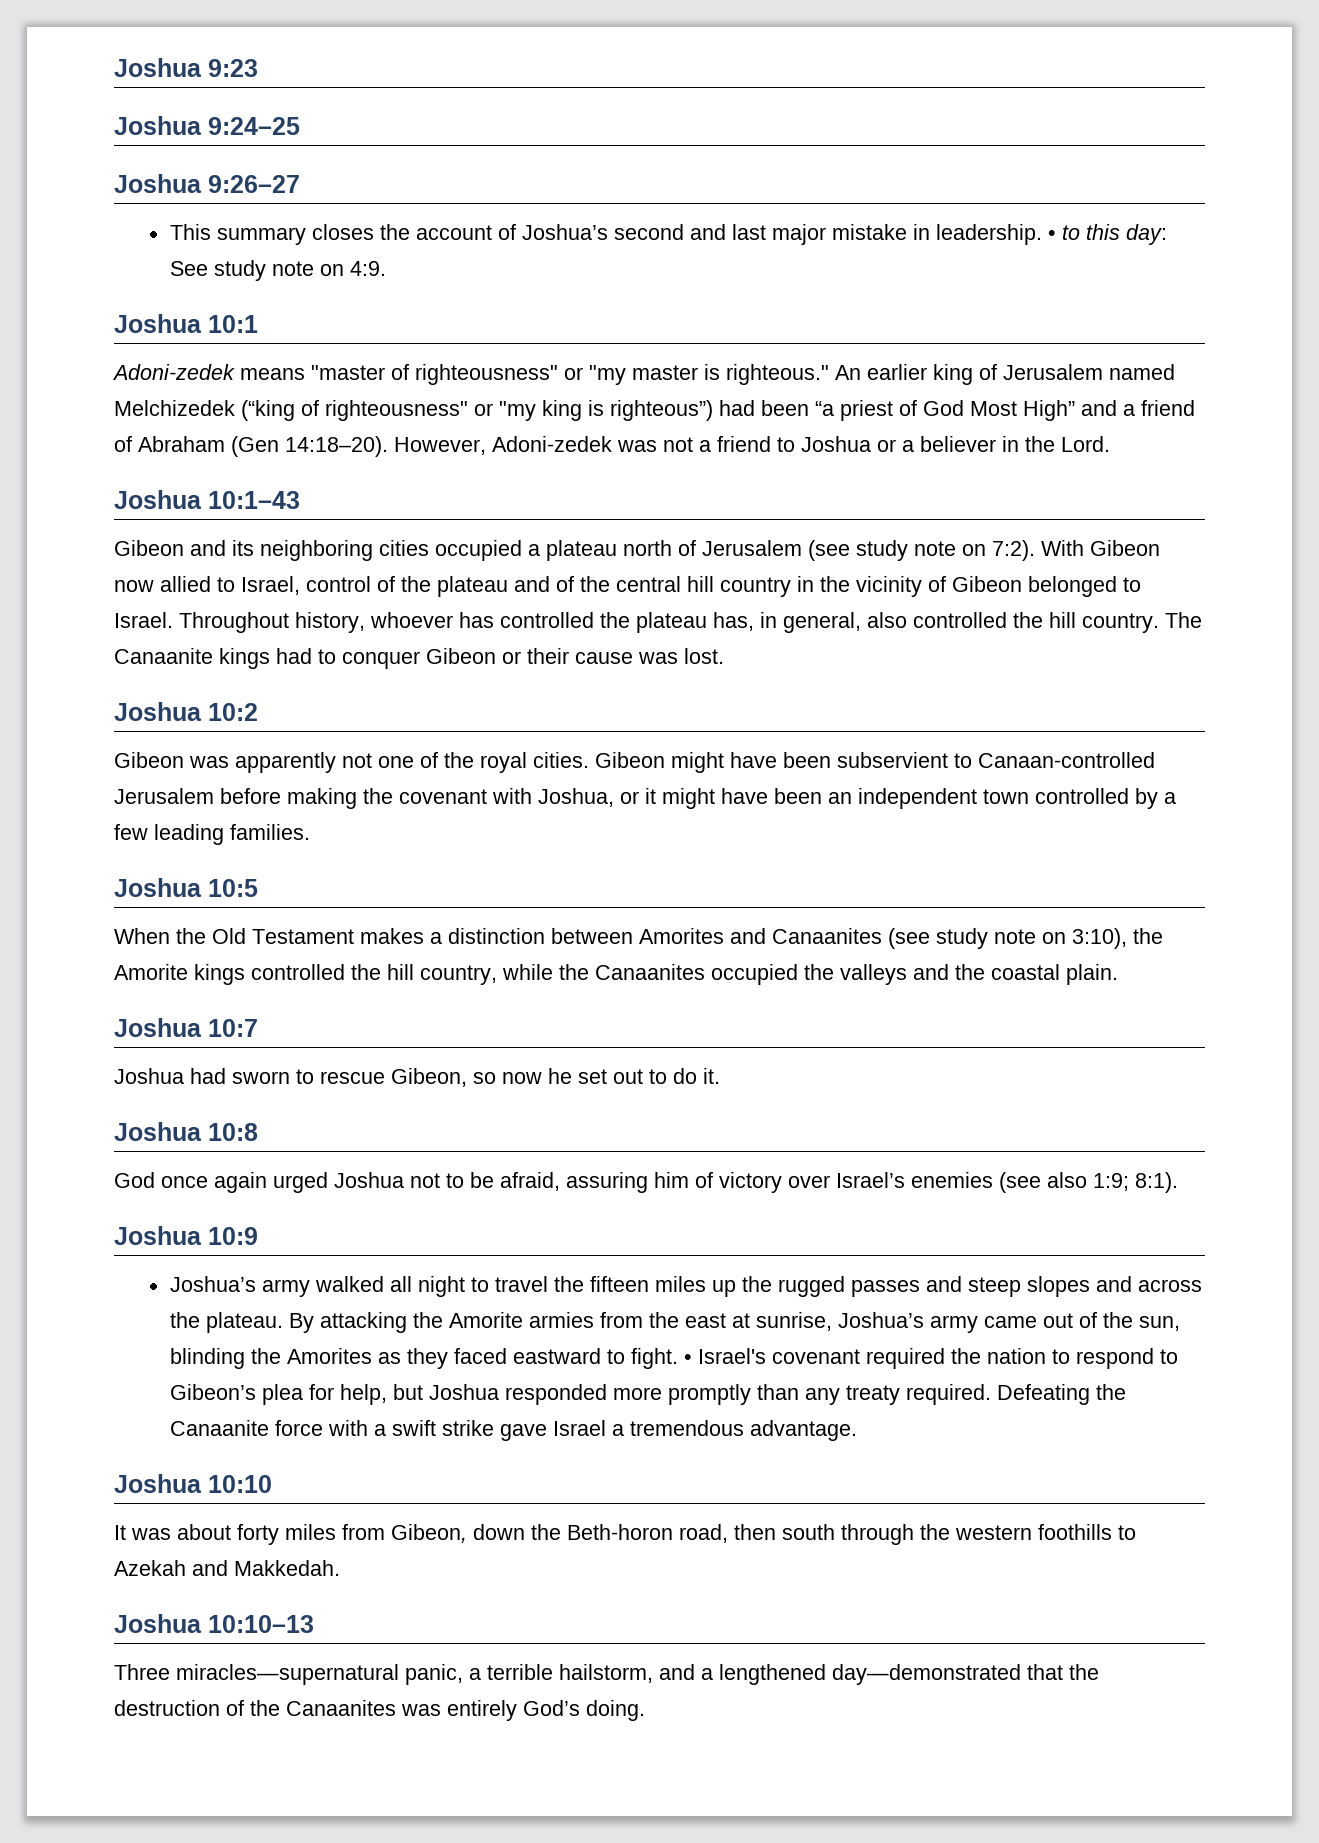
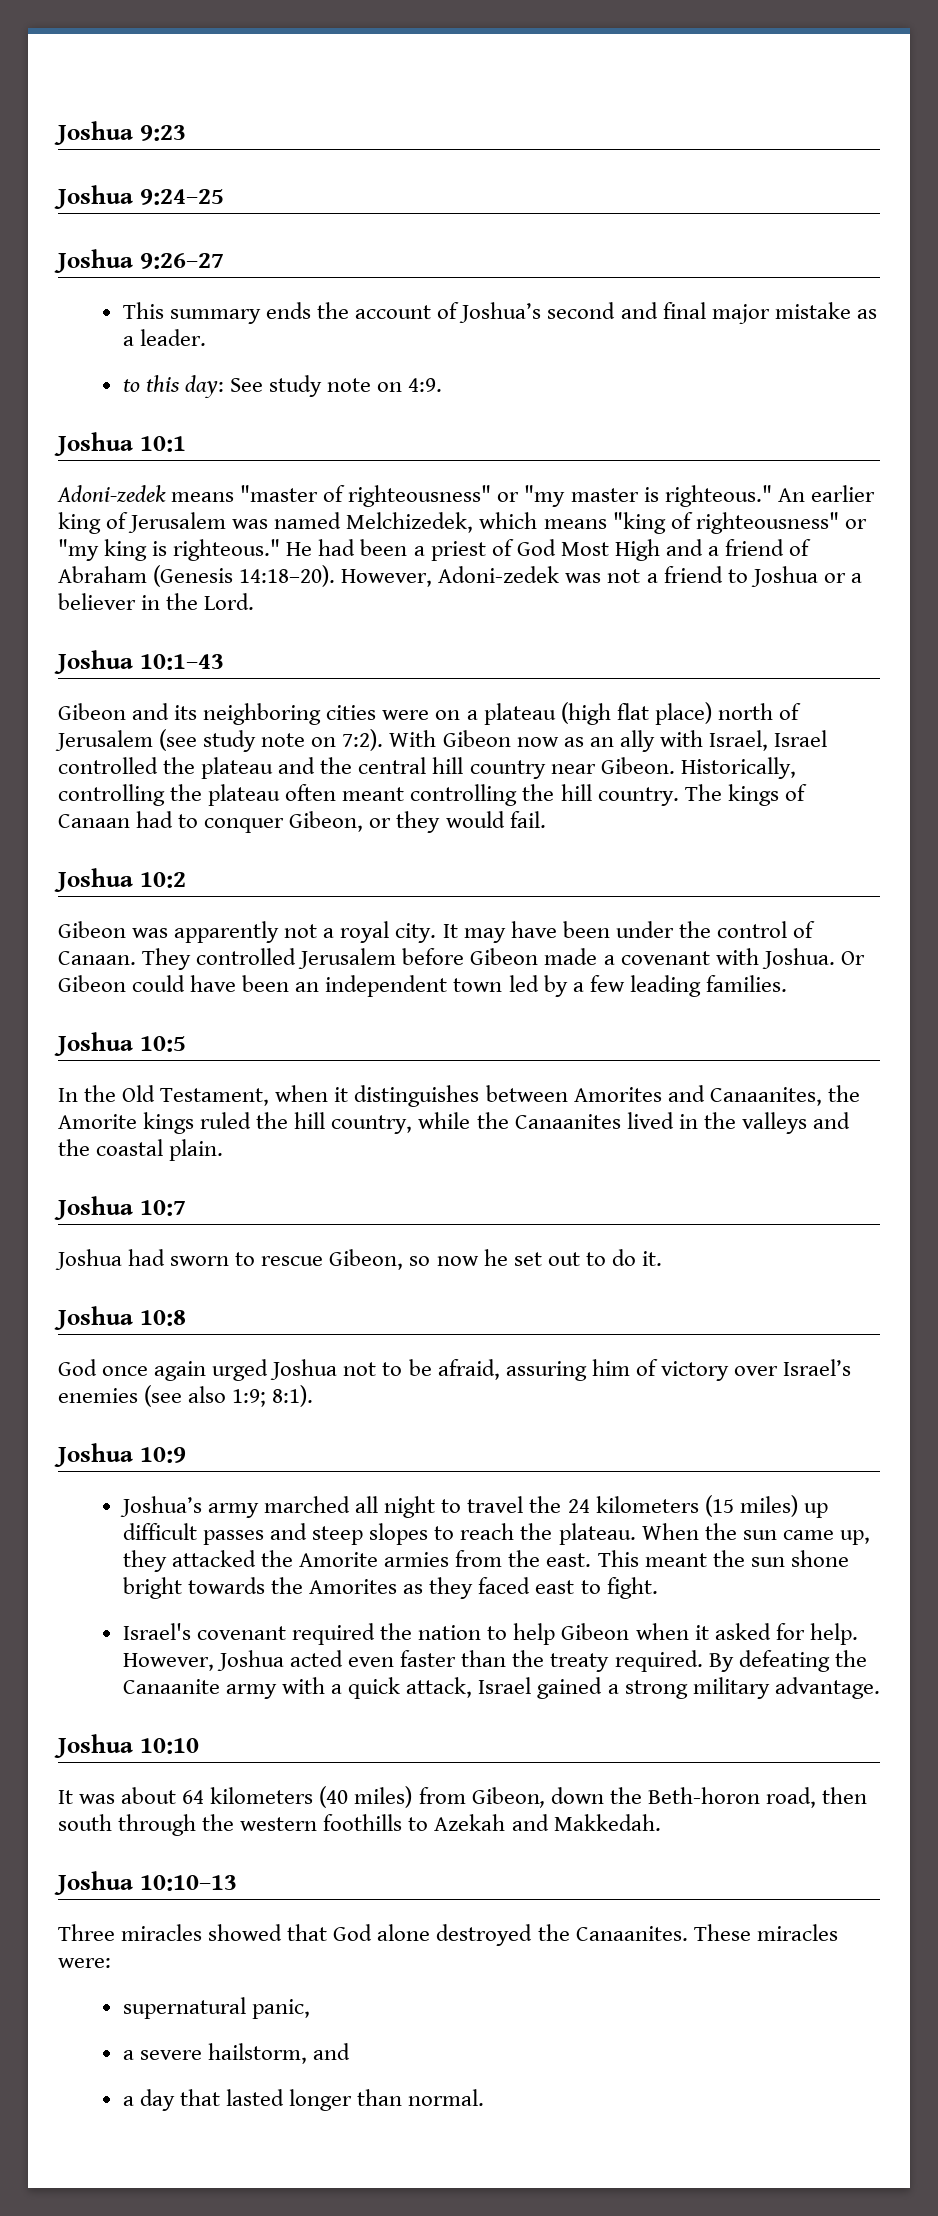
- This summary closes the account of Joshua’s second and last major mistake in leadership. • to this day: See study note on 4:9.
+ This summary ends the account of Joshua’s second and final major mistake as a leader.
+ to this day: See study note on 4:9.
- An earlier king of Jerusalem named Melchizedek (“king of righteousness" or "my king is righteous”) had been “a priest of God Most High” and a friend of Abraham (Gen 14:18–20).
+ An earlier king of Jerusalem was named Melchizedek, which means "king of righteousness" or "my king is righteous." He had been a priest of God Most High and a friend of Abraham (Genesis 14:18–20).
- Gibeon and its neighboring cities occupied a plateau north of Jerusalem (see study note on 7:2).
+ Gibeon and its neighboring cities were on a plateau (high flat place) north of Jerusalem (see study note on 7:2).
- With Gibeon now allied to Israel, control of the plateau and of the central hill country in the vicinity of Gibeon belonged to Israel. Throughout history, whoever has controlled the plateau has, in general, also controlled the hill country. The Canaanite kings had to conquer Gibeon or their cause was lost.
+ With Gibeon now as an ally with Israel, Israel controlled the plateau and the central hill country near Gibeon. Historically, controlling the plateau often meant controlling the hill country. The kings of Canaan had to conquer Gibeon, or they would fail.
- Gibeon was apparently not one of the royal cities. Gibeon might have been subservient to Canaan-controlled Jerusalem before making the covenant with Joshua, or it might have been an independent town controlled by a few leading families.
+ Gibeon was apparently not a royal city. It may have been under the control of Canaan. They controlled Jerusalem before Gibeon made a covenant with Joshua. Or Gibeon could have been an independent town led by a few leading families.
- When the Old Testament makes a distinction between Amorites and Canaanites (see study note on 3:10), the Amorite kings controlled the hill country, while the Canaanites occupied the valleys and the coastal plain.
+ In the Old Testament, when it distinguishes between Amorites and Canaanites, the Amorite kings ruled the hill country, while the Canaanites lived in the valleys and the coastal plain.
- Joshua’s army walked all night to travel the fifteen miles up the rugged passes and steep slopes and across the plateau. By attacking the Amorite armies from the east at sunrise, Joshua’s army came out of the sun, blinding the Amorites as they faced eastward to fight. • Israel's covenant required the nation to respond to Gibeon’s plea for help, but Joshua responded more promptly than any treaty required. Defeating the Canaanite force with a swift strike gave Israel a tremendous advantage.
+ Joshua’s army marched all night to travel the 24 kilometers (15 miles) up difficult passes and steep slopes to reach the plateau. When the sun came up, they attacked the Amorite armies from the east. This meant the sun shone bright towards the Amorites as they faced east to fight.
+ Israel's covenant required the nation to help Gibeon when it asked for help. However, Joshua acted even faster than the treaty required. By defeating the Canaanite army with a quick attack, Israel gained a strong military advantage.
- It was about forty miles from Gibeon, down the Beth-horon road, then south through the western foothills to Azekah and Makkedah.
+ It was about 64 kilometers (40 miles) from Gibeon, down the Beth-horon road, then south through the western foothills to Azekah and Makkedah.
- Three miracles—supernatural panic, a terrible hailstorm, and a lengthened day—demonstrated that the destruction of the Canaanites was entirely God’s doing.
+ Three miracles showed that God alone destroyed the Canaanites. These miracles were:
+ supernatural panic,
+ a severe hailstorm, and
+ a day that lasted longer than normal.

